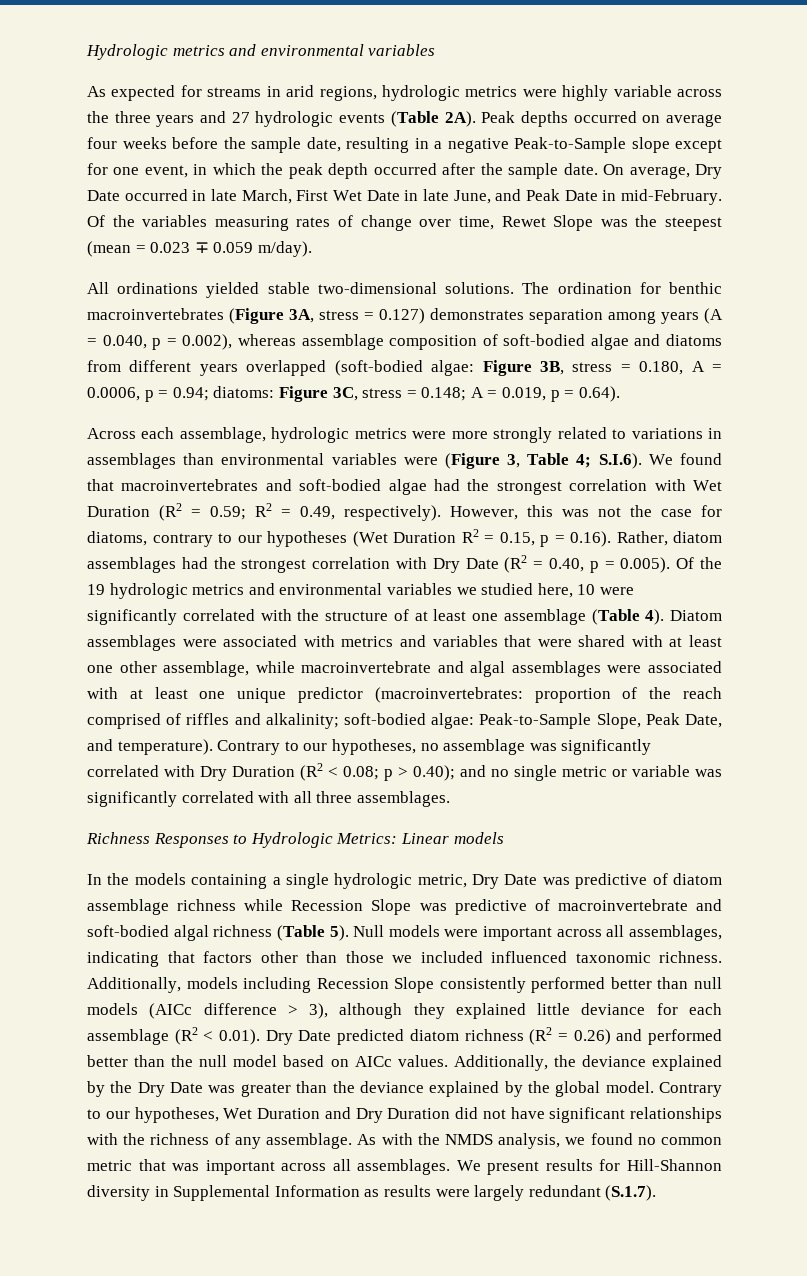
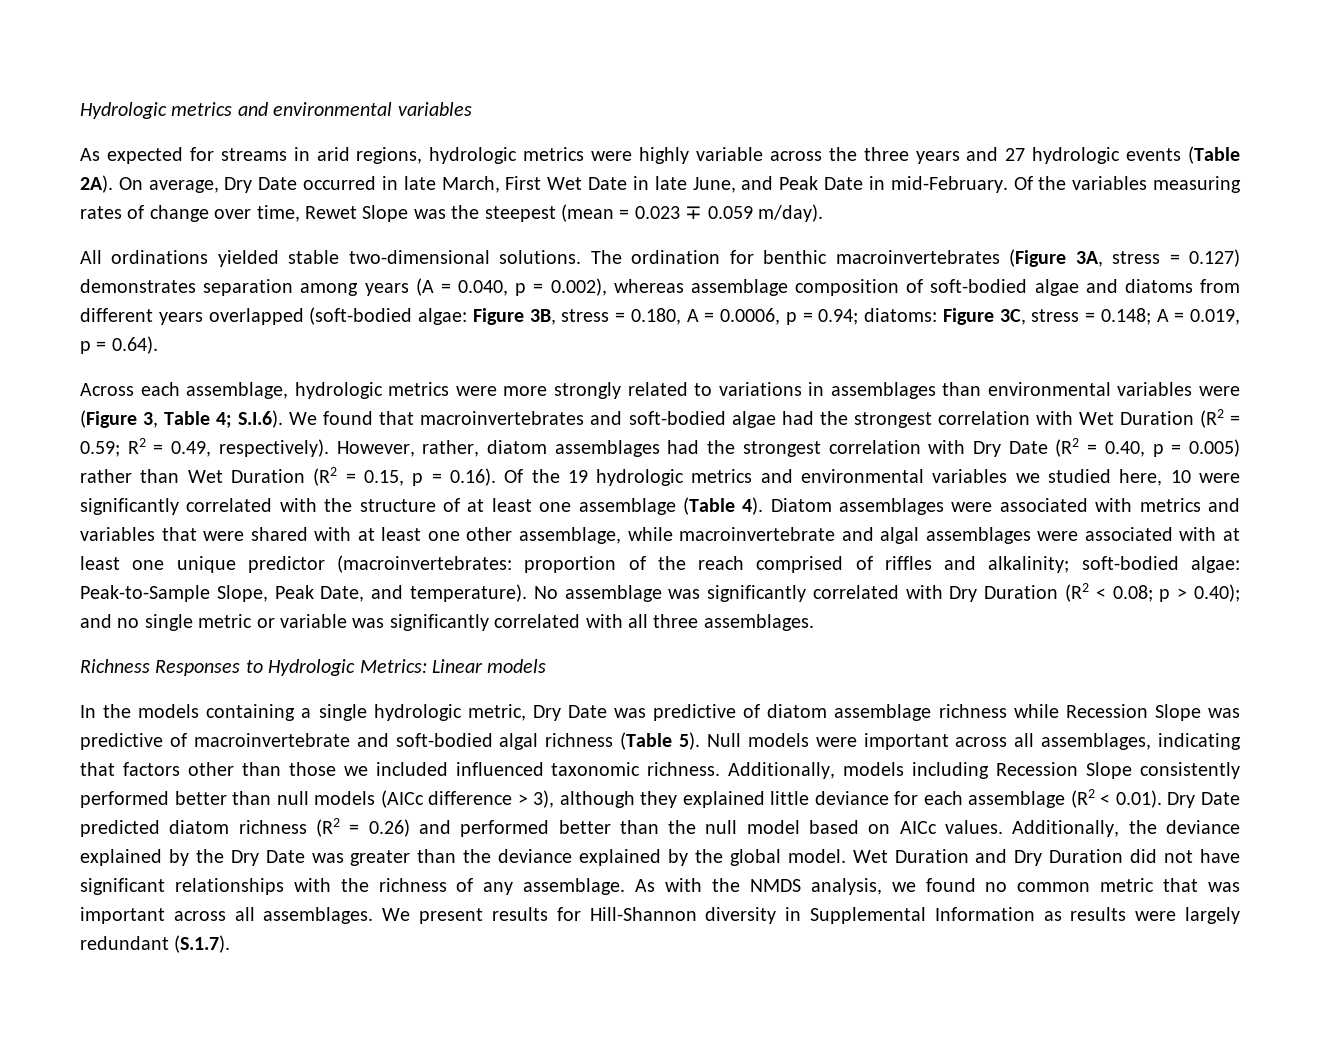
- Peak depths occurred on average four weeks before the sample date, resulting in a negative Peak-to-Sample slope except for one event, in which the peak depth occurred after the sample date.
- However, this was not the case for diatoms, contrary to our hypotheses (Wet Duration R2 = 0.15, p = 0.16). Rather, diatom assemblages had the strongest correlation with Dry Date (R2 = 0.40, p = 0.005). Of the 19 hydrologic metrics and environmental variables we studied here, 10 were significantly correlated with the structure of at least one assemblage (Table 4).
+ However, rather, diatom assemblages had the strongest correlation with Dry Date (R2 = 0.40, p = 0.005) rather than Wet Duration (R2 = 0.15, p = 0.16). Of the 19 hydrologic metrics and environmental variables we studied here, 10 were significantly correlated with the structure of at least one assemblage (Table 4).
- Contrary to our hypotheses, no assemblage was significantly correlated with Dry Duration (R2 < 0.08; p > 0.40); and no single metric or variable was significantly correlated with all three assemblages.
+ No assemblage was significantly correlated with Dry Duration (R2 < 0.08; p > 0.40); and no single metric or variable was significantly correlated with all three assemblages.
- Contrary to our hypotheses, Wet Duration and Dry Duration did not have significant relationships with the richness of any assemblage.
+ Wet Duration and Dry Duration did not have significant relationships with the richness of any assemblage.

